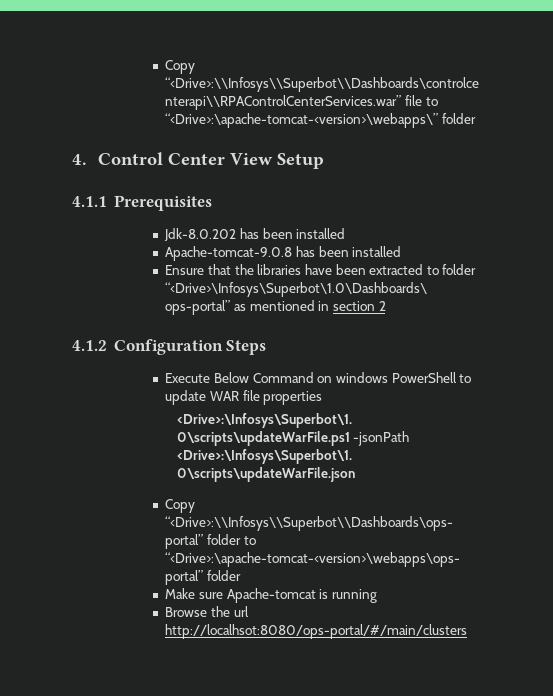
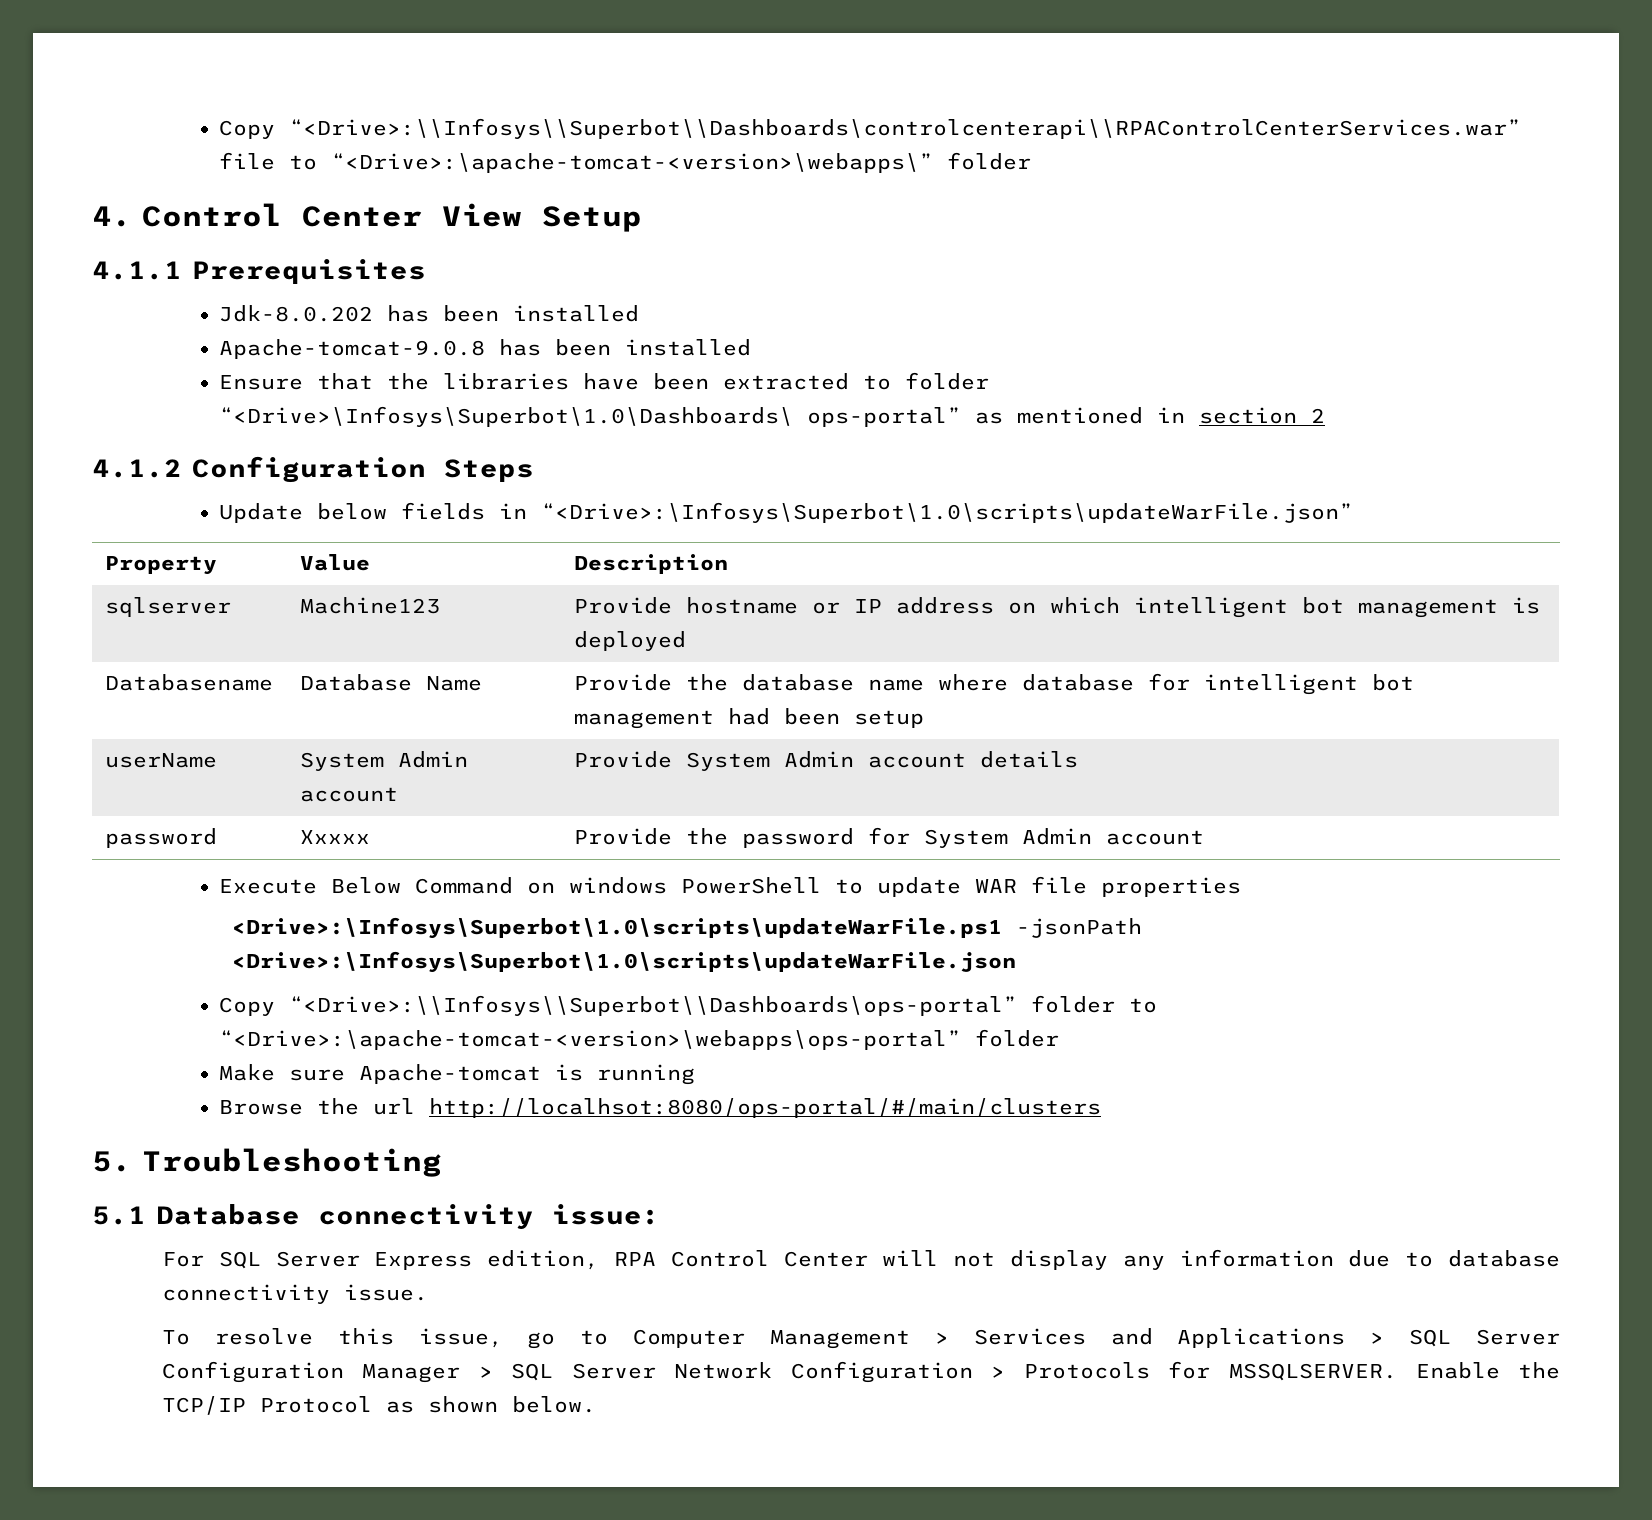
+ Update below fields in “<Drive>:\Infosys\Superbot\1.0\scripts\updateWarFile.json”
+ Property | Value | Description
+ sqlserver | Machine123 | Provide hostname or IP address on which intelligent bot management is deployed
+ Databasename | Database Name | Provide the database name where database for intelligent bot management had been setup
+ userName | System Admin account | Provide System Admin account details
+ password | Xxxxx | Provide the password for System Admin account
+ 5. Troubleshooting
+ 5.1 Database connectivity issue:
+ For SQL Server Express edition, RPA Control Center will not display any information due to database connectivity issue.
+ To resolve this issue, go to Computer Management > Services and Applications > SQL Server Configuration Manager > SQL Server Network Configuration > Protocols for MSSQLSERVER. Enable the TCP/IP Protocol as shown below.

